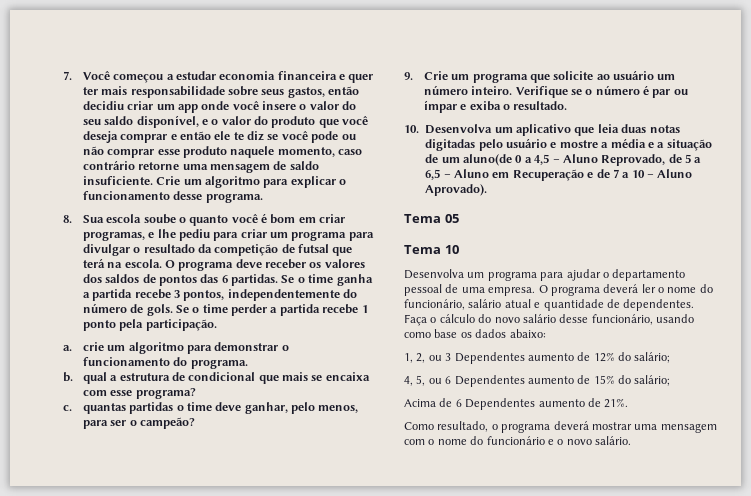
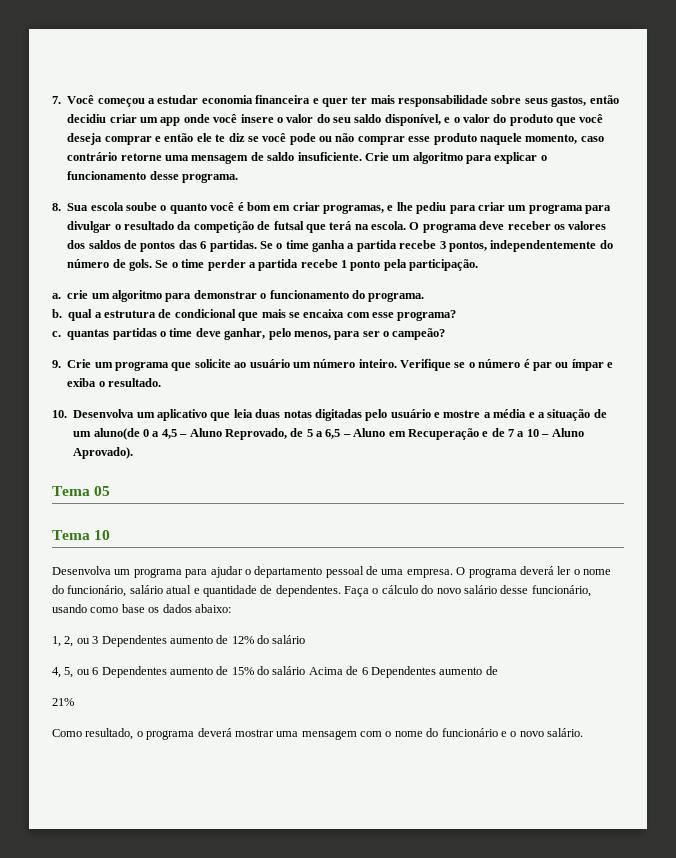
- 1, 2, ou 3 Dependentes aumento de 12% do salário;
+ 1, 2, ou 3 Dependentes aumento de 12% do salário
- 4, 5, ou 6 Dependentes aumento de 15% do salário;
- Acima de 6 Dependentes aumento de 21%.
+ 4, 5, ou 6 Dependentes aumento de 15% do salário Acima de 6 Dependentes aumento de
+ 21%

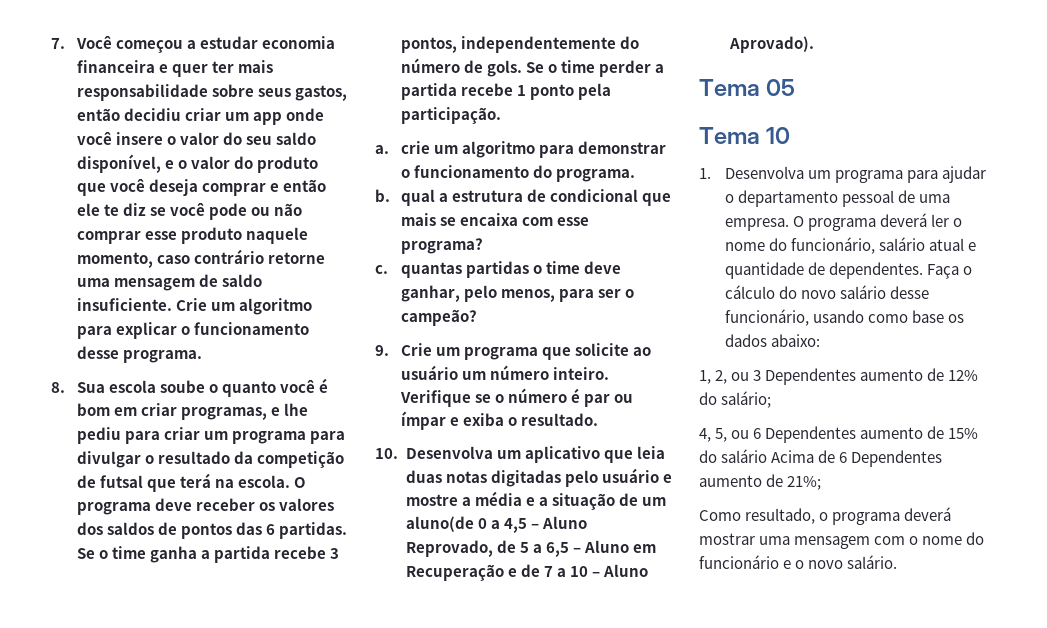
- Desenvolva um programa para ajudar o departamento pessoal de uma empresa.
+ 1. Desenvolva um programa para ajudar o departamento pessoal de uma empresa.
- 1, 2, ou 3 Dependentes aumento de 12% do salário
+ 1, 2, ou 3 Dependentes aumento de 12% do salário;
- 4, 5, ou 6 Dependentes aumento de 15% do salário Acima de 6 Dependentes aumento de
- 21%
+ 4, 5, ou 6 Dependentes aumento de 15% do salário Acima de 6 Dependentes aumento de 21%;

